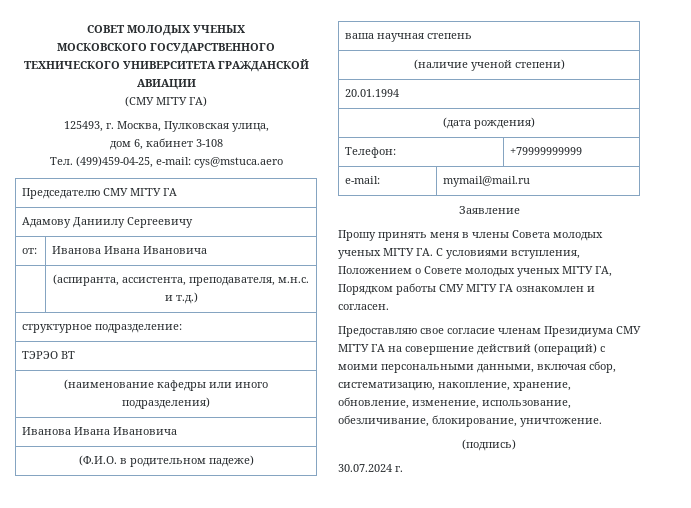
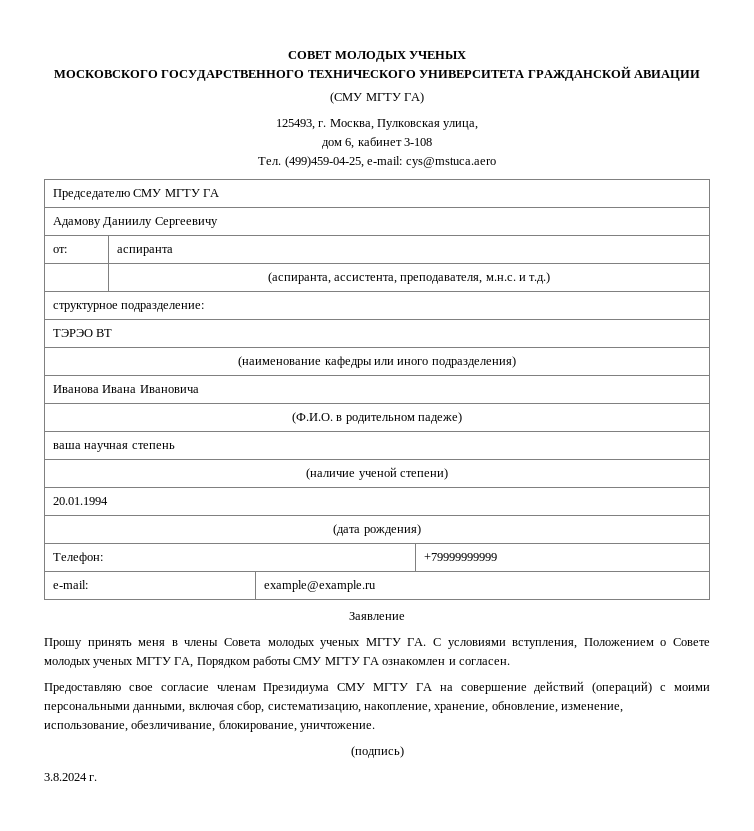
- от: | Иванова Ивана Ивановича
+ от: | аспиранта
- e-mail: | mymail@mail.ru
+ e-mail: | example@example.ru
- 30.07.2024 г.
+ 3.8.2024 г.

